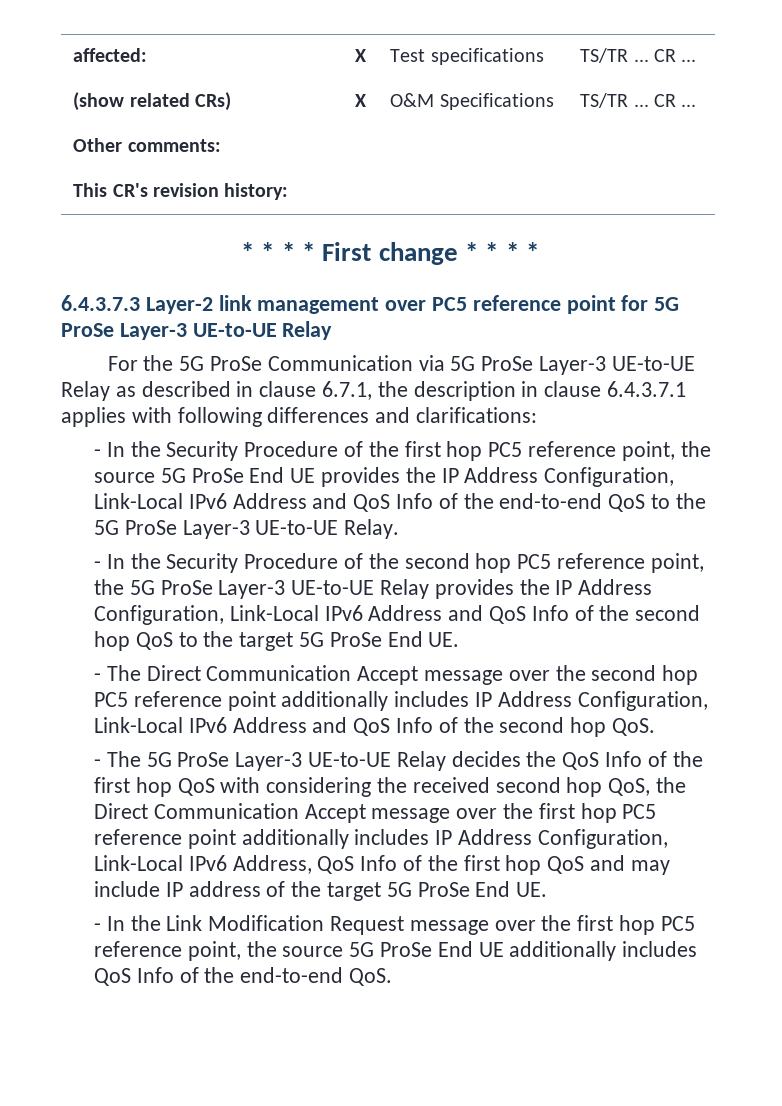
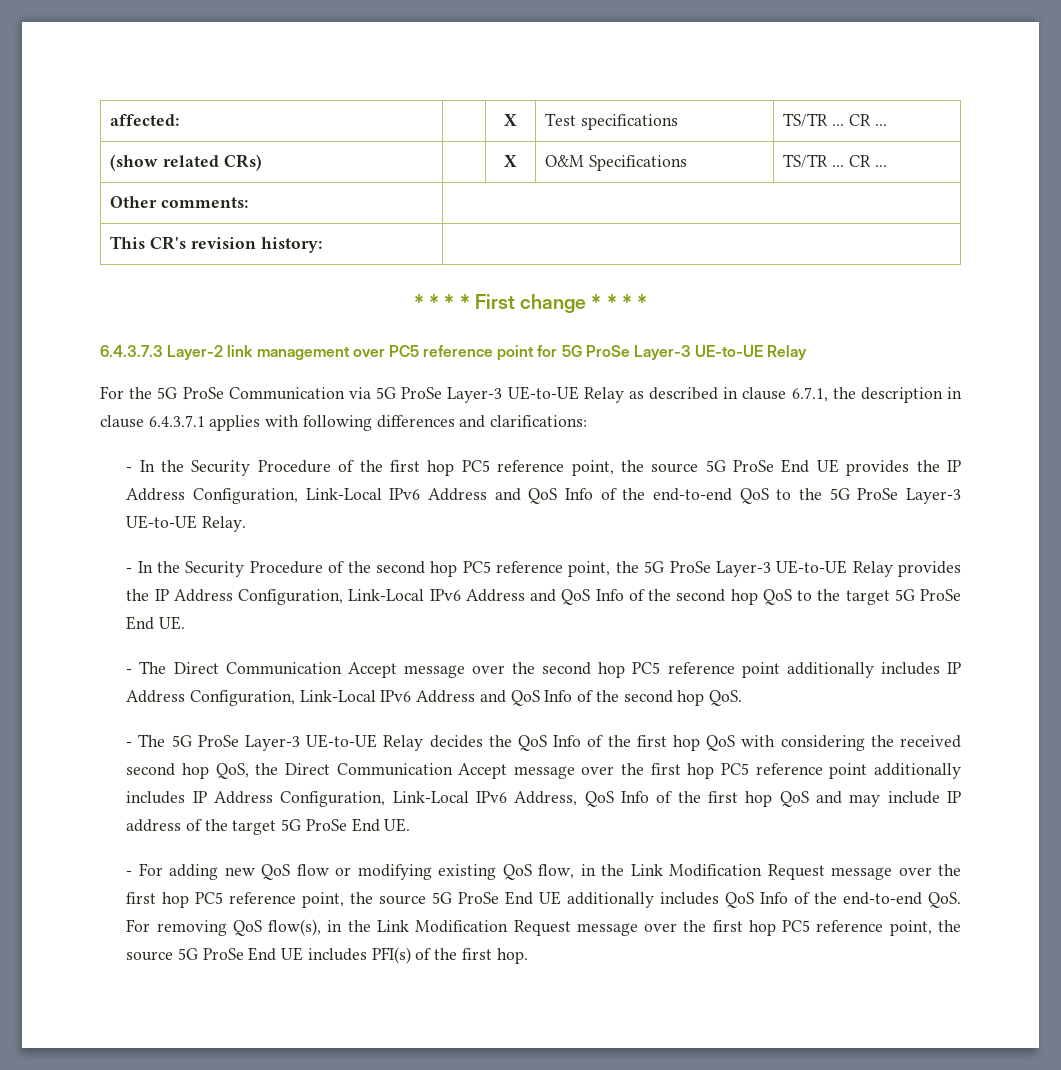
- - In the Link Modification Request message over the first hop PC5 reference point, the source 5G ProSe End UE additionally includes QoS Info of the end-to-end QoS.
+ - For adding new QoS flow or modifying existing QoS flow, in the Link Modification Request message over the first hop PC5 reference point, the source 5G ProSe End UE additionally includes QoS Info of the end-to-end QoS. For removing QoS flow(s), in the Link Modification Request message over the first hop PC5 reference point, the source 5G ProSe End UE includes PFI(s) of the first hop.

